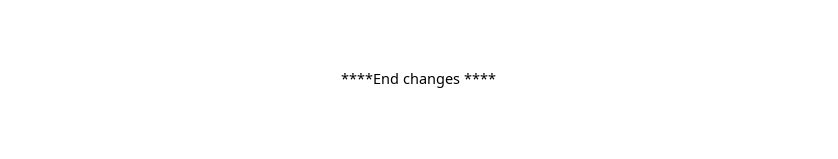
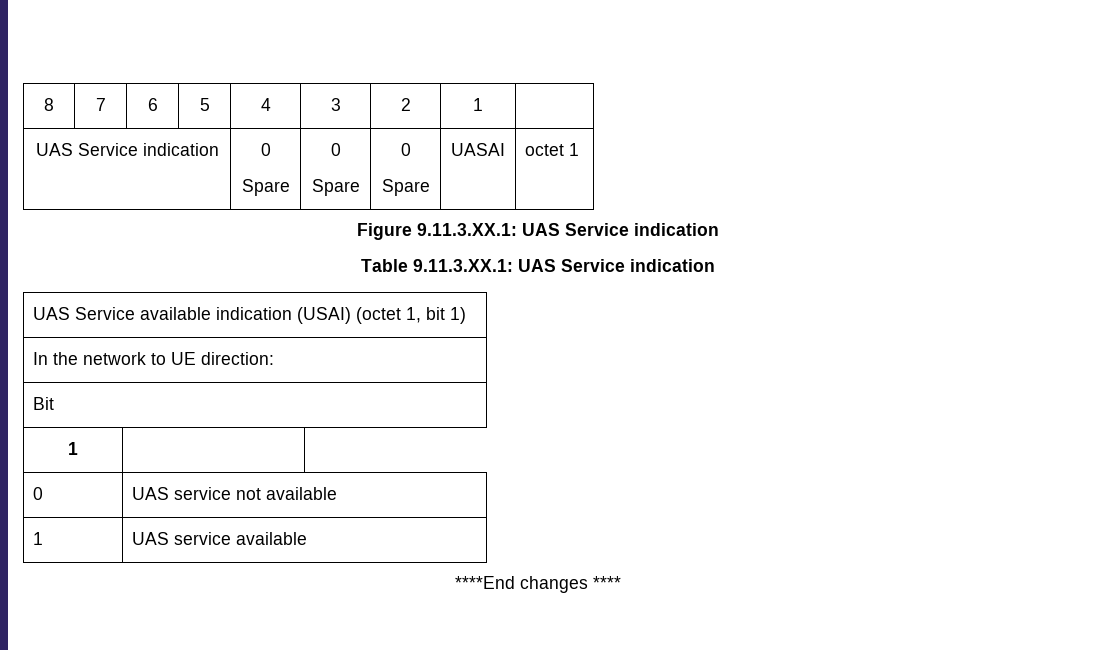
+ 8 | 7 | 6 | 5 | 4 | 3 | 2 | 1 |
+ UAS Service indication | 0
+ Spare | 0
+ Spare | 0
+ Spare | UASAI | octet 1
+ Figure 9.11.3.XX.1: UAS Service indication
+ Table 9.11.3.XX.1: UAS Service indication
+ UAS Service available indication (USAI) (octet 1, bit 1)
+ In the network to UE direction:
+ Bit
+ 1 |
+ 0 | UAS service not available
+ 1 | UAS service available

